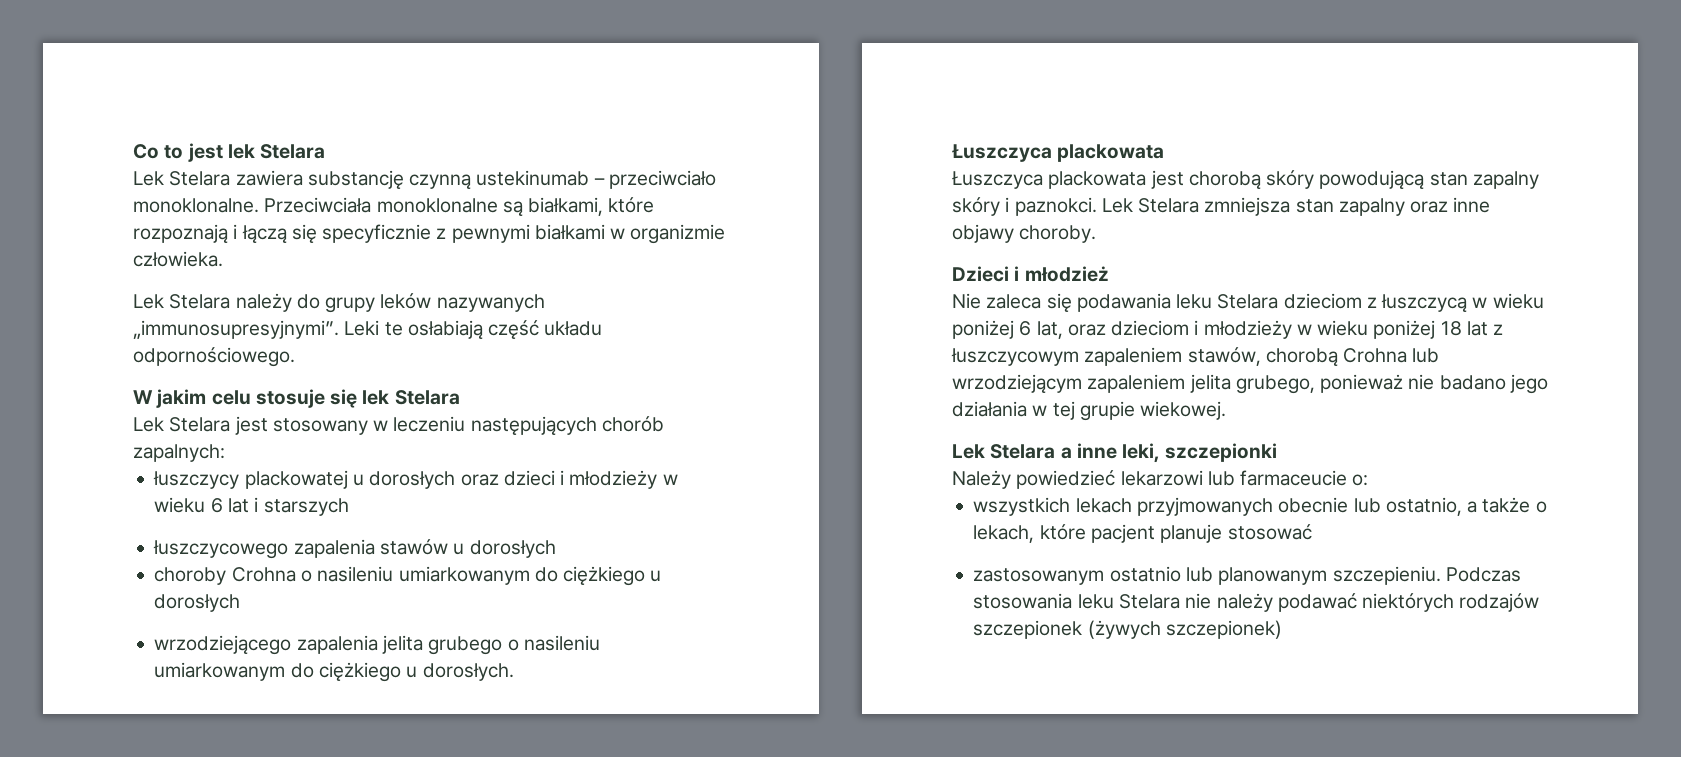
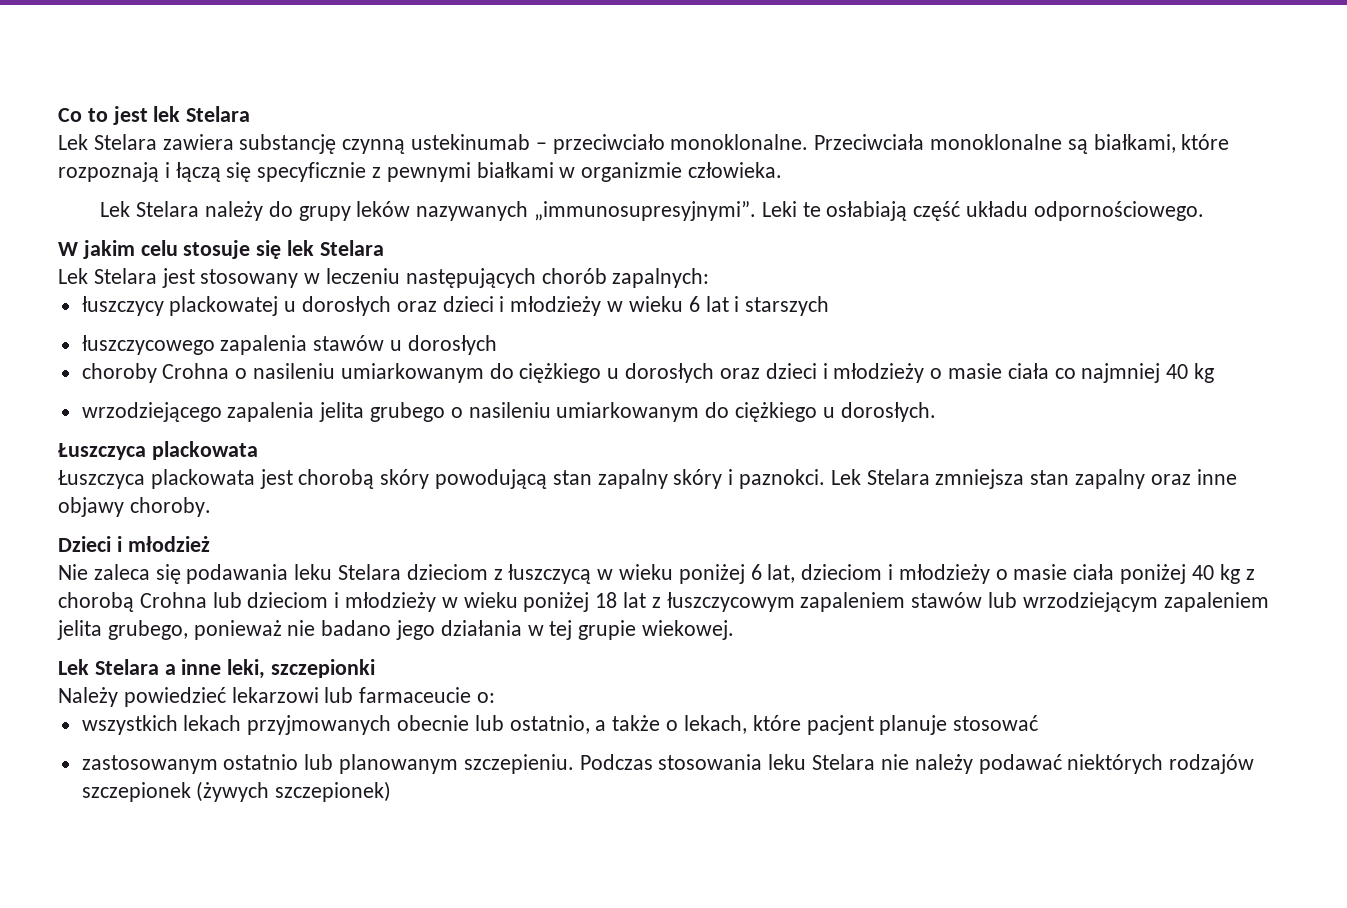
- choroby Crohna o nasileniu umiarkowanym do ciężkiego u dorosłych
+ choroby Crohna o nasileniu umiarkowanym do ciężkiego u dorosłych oraz dzieci i młodzieży o masie ciała co najmniej 40 kg
- Nie zaleca się podawania leku Stelara dzieciom z łuszczycą w wieku poniżej 6 lat, oraz dzieciom i młodzieży w wieku poniżej 18 lat z łuszczycowym zapaleniem stawów, chorobą Crohna lub wrzodziejącym zapaleniem jelita grubego, ponieważ nie badano jego działania w tej grupie wiekowej.
+ Nie zaleca się podawania leku Stelara dzieciom z łuszczycą w wieku poniżej 6 lat, dzieciom i młodzieży o masie ciała poniżej 40 kg z chorobą Crohna lub dzieciom i młodzieży w wieku poniżej 18 lat z łuszczycowym zapaleniem stawów lub wrzodziejącym zapaleniem jelita grubego, ponieważ nie badano jego działania w tej grupie wiekowej.

